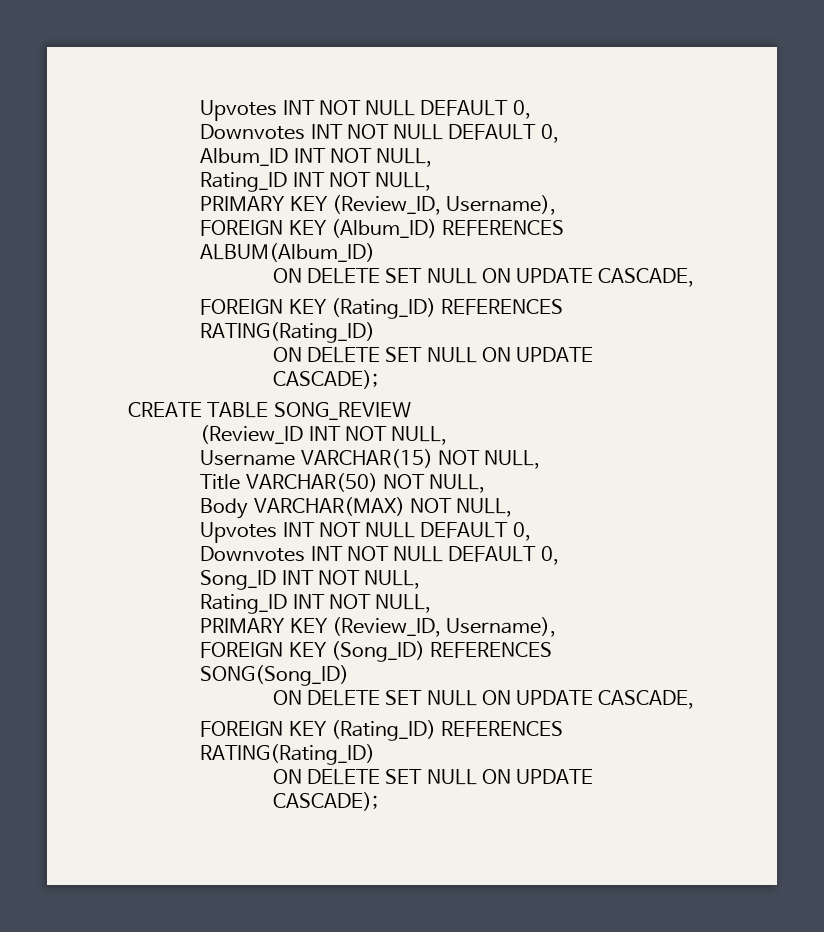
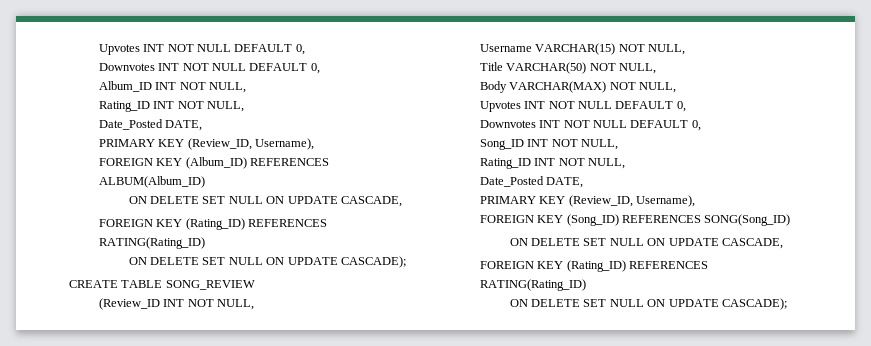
  Album_ID INT NOT NULL,
  Rating_ID INT NOT NULL,
+ Date_Posted DATE,
  Song_ID INT NOT NULL,
  Rating_ID INT NOT NULL,
+ Date_Posted DATE,

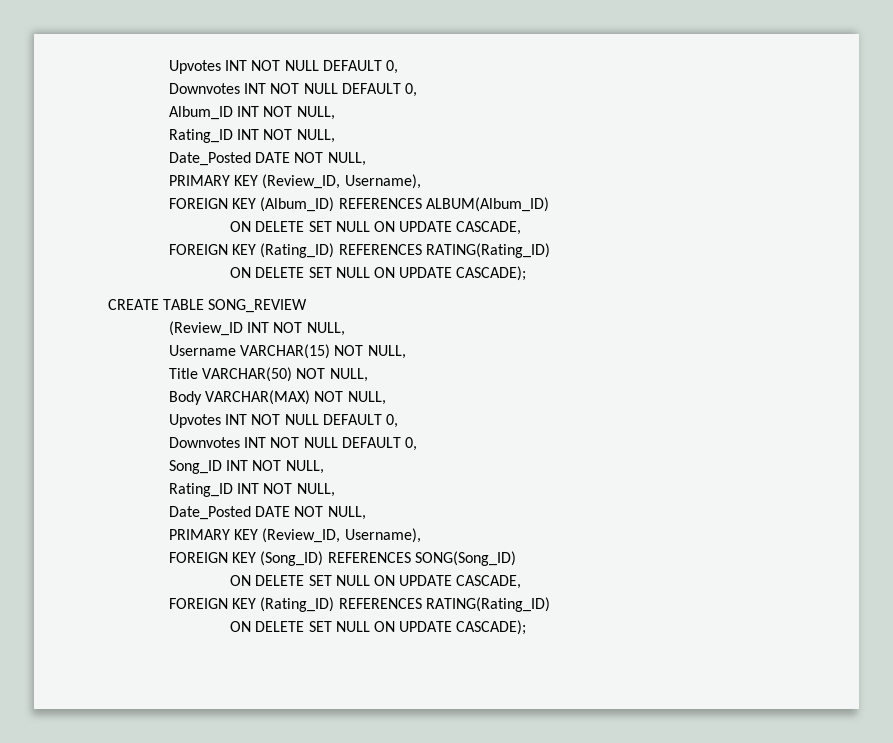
  Album_ID INT NOT NULL,
  Rating_ID INT NOT NULL,
- Date_Posted DATE,
+ Date_Posted DATE NOT NULL,
  Song_ID INT NOT NULL,
  Rating_ID INT NOT NULL,
- Date_Posted DATE,
+ Date_Posted DATE NOT NULL,

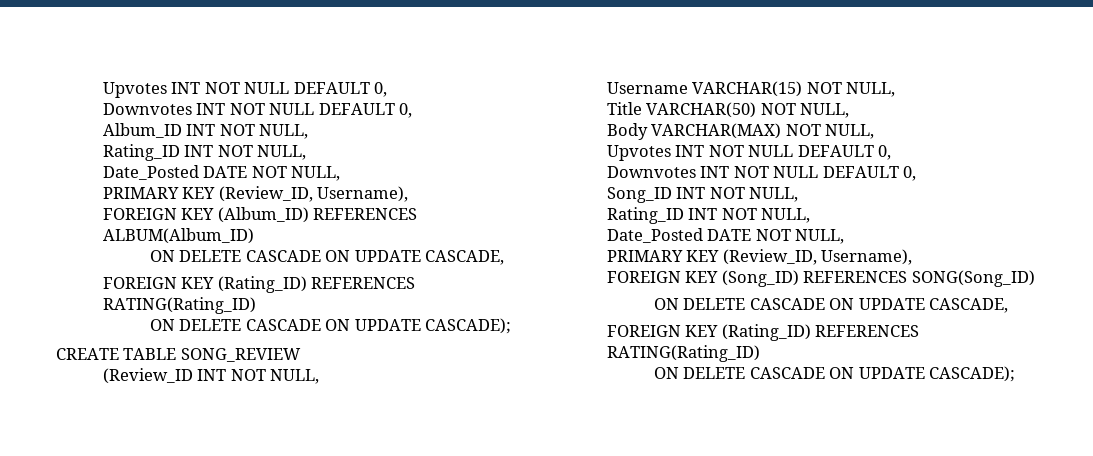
  FOREIGN KEY (Album_ID) REFERENCES ALBUM(Album_ID)
- ON DELETE SET NULL ON UPDATE CASCADE,
+ ON DELETE CASCADE ON UPDATE CASCADE,
  FOREIGN KEY (Rating_ID) REFERENCES RATING(Rating_ID)
- ON DELETE SET NULL ON UPDATE CASCADE);
+ ON DELETE CASCADE ON UPDATE CASCADE);
  FOREIGN KEY (Song_ID) REFERENCES SONG(Song_ID)
- ON DELETE SET NULL ON UPDATE CASCADE,
+ ON DELETE CASCADE ON UPDATE CASCADE,
  FOREIGN KEY (Rating_ID) REFERENCES RATING(Rating_ID)
- ON DELETE SET NULL ON UPDATE CASCADE);
+ ON DELETE CASCADE ON UPDATE CASCADE);

